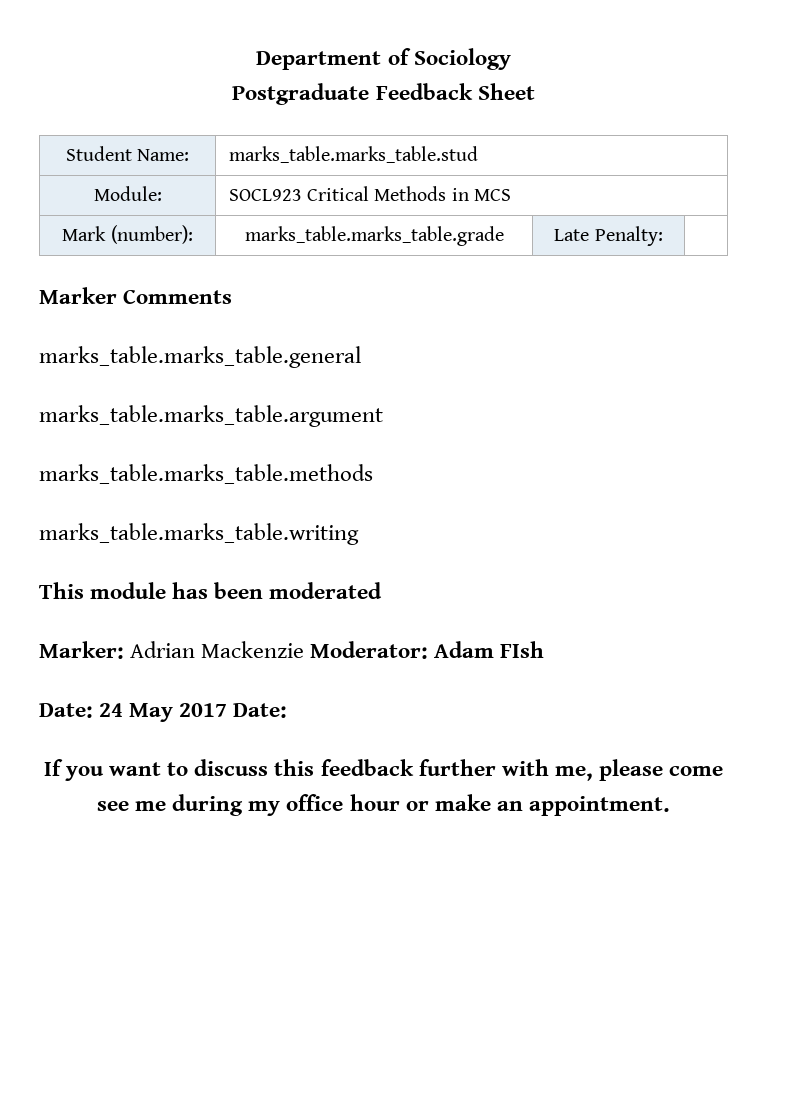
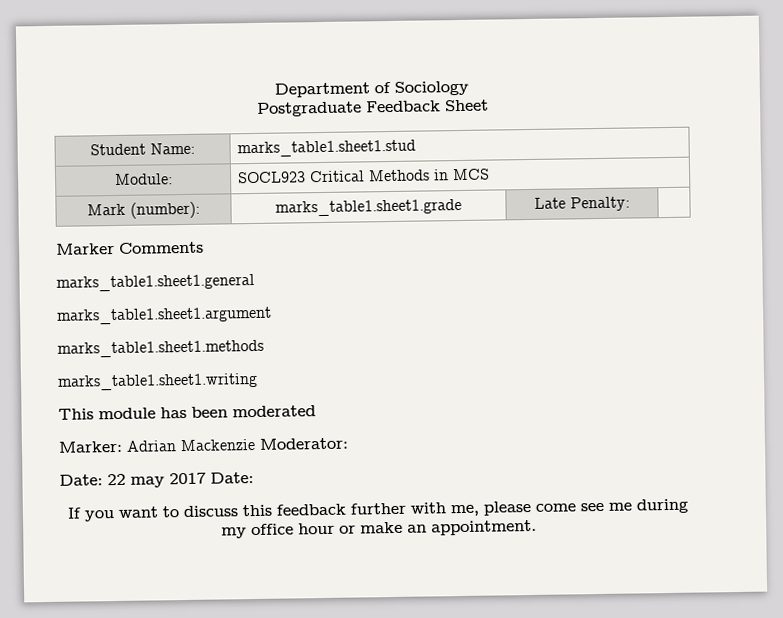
- Student Name: | marks_table.marks_table.stud
+ Student Name: | marks_table1.sheet1.stud
- Mark (number): | marks_table.marks_table.grade | Late Penalty: |
+ Mark (number): | marks_table1.sheet1.grade | Late Penalty: |
- marks_table.marks_table.general
- marks_table.marks_table.argument
- marks_table.marks_table.methods
- marks_table.marks_table.writing
+ marks_table1.sheet1.general
+ marks_table1.sheet1.argument
+ marks_table1.sheet1.methods
+ marks_table1.sheet1.writing
- Marker: Adrian Mackenzie Moderator: Adam FIsh
- Date: 24 May 2017 Date:
+ Marker: Adrian Mackenzie Moderator:
+ Date: 22 may 2017 Date:

